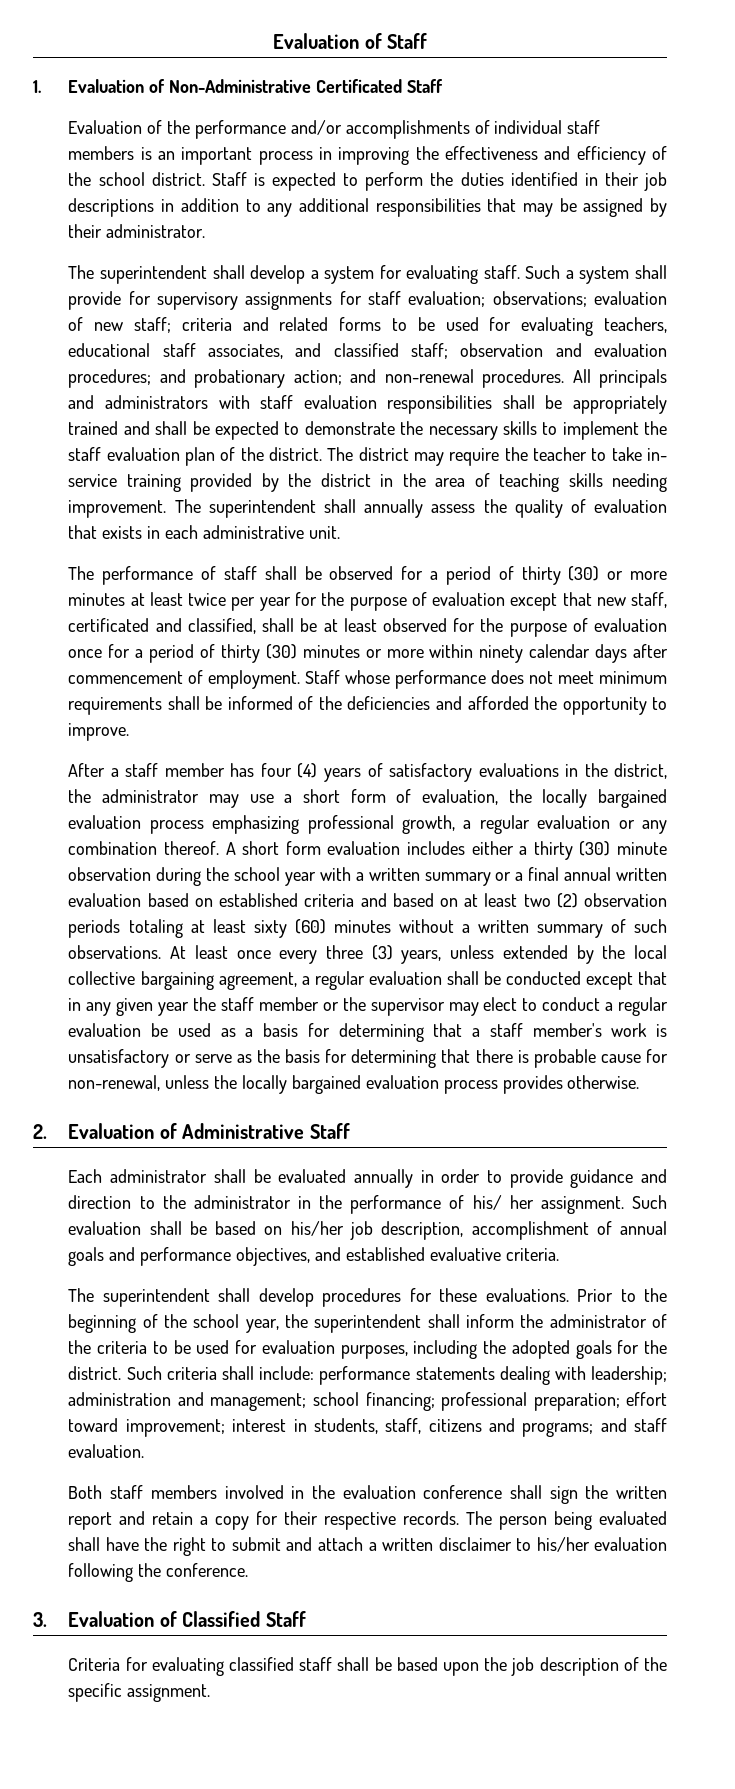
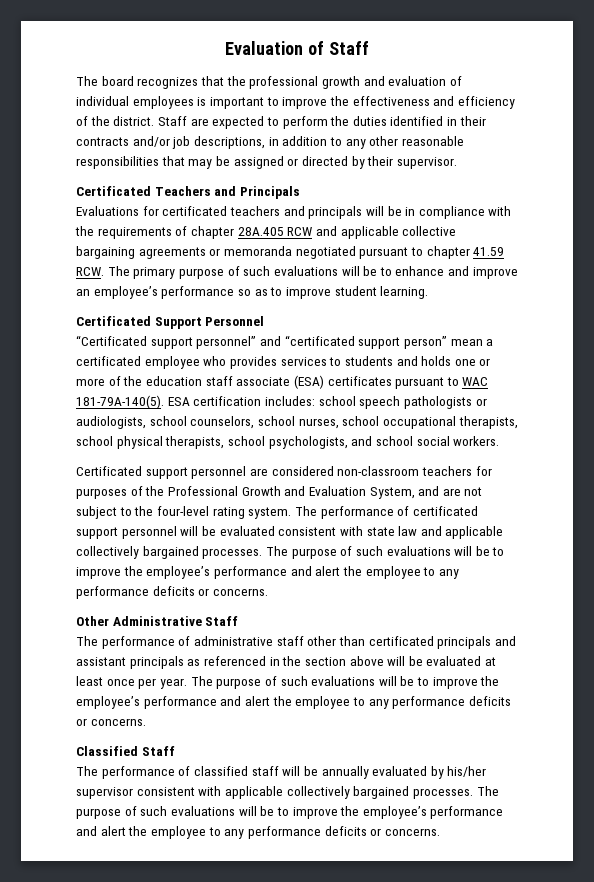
- 1. Evaluation of Non-Administrative Certificated Staff
- Evaluation of the performance and/or accomplishments of individual staff members is an important process in improving the effectiveness and efficiency of the school district.
+ The board recognizes that the professional growth and evaluation of individual employees is important to improve the effectiveness and efficiency of the district.
- Staff is expected to perform the duties identified in their job descriptions in addition to any additional responsibilities that may be assigned by their administrator.
- The superintendent shall develop a system for evaluating staff. Such a system shall provide for supervisory assignments for staff evaluation; observations; evaluation of new staff; criteria and related forms to be used for evaluating teachers, educational staff associates, and classified staff; observation and evaluation procedures; and probationary action; and non-renewal procedures. All principals and administrators with staff evaluation responsibilities shall be appropriately trained and shall be expected to demonstrate the necessary skills to implement the staff evaluation plan of the district. The district may require the teacher to take in- service training provided by the district in the area of teaching skills needing improvement. The superintendent shall annually assess the quality of evaluation that exists in each administrative unit.
- The performance of staff shall be observed for a period of thirty (30) or more minutes at least twice per year for the purpose of evaluation except that new staff, certificated and classified, shall be at least observed for the purpose of evaluation once for a period of thirty (30) minutes or more within ninety calendar days after commencement of employment. Staff whose performance does not meet minimum requirements shall be informed of the deficiencies and afforded the opportunity to improve.
- After a staff member has four (4) years of satisfactory evaluations in the district, the administrator may use a short form of evaluation, the locally bargained evaluation process emphasizing professional growth, a regular evaluation or any combination thereof. A short form evaluation includes either a thirty (30) minute observation during the school year with a written summary or a final annual written evaluation based on established criteria and based on at least two (2) observation periods totaling at least sixty (60) minutes without a written summary of such observations. At least once every three (3) years, unless extended by the local collective bargaining agreement, a regular evaluation shall be conducted except that in any given year the staff member or the supervisor may elect to conduct a regular evaluation be used as a basis for determining that a staff member's work is unsatisfactory or serve as the basis for determining that there is probable cause for non-renewal, unless the locally bargained evaluation process provides otherwise.
- 2. Evaluation of Administrative Staff
- Each administrator shall be evaluated annually in order to provide guidance and direction to the administrator in the performance of his/ her assignment. Such evaluation shall be based on his/her job description, accomplishment of annual goals and performance objectives, and established evaluative criteria.
- The superintendent shall develop procedures for these evaluations. Prior to the beginning of the school year, the superintendent shall inform the administrator of the criteria to be used for evaluation purposes, including the adopted goals for the district. Such criteria shall include: performance statements dealing with leadership; administration and management; school financing; professional preparation; effort toward improvement; interest in students, staff, citizens and programs; and staff evaluation.
- Both staff members involved in the evaluation conference shall sign the written report and retain a copy for their respective records. The person being evaluated shall have the right to submit and attach a written disclaimer to his/her evaluation following the conference.
- 3. Evaluation of Classified Staff
- Criteria for evaluating classified staff shall be based upon the job description of the specific assignment.
+ Staff are expected to perform the duties identified in their contracts and/or job descriptions, in addition to any other reasonable responsibilities that may be assigned or directed by their supervisor.
+ Certificated Teachers and Principals
+ Evaluations for certificated teachers and principals will be in compliance with the requirements of chapter 28A.405 RCW and applicable collective bargaining agreements or memoranda negotiated pursuant to chapter 41.59 RCW. The primary purpose of such evaluations will be to enhance and improve an employee’s performance so as to improve student learning.
+ Certificated Support Personnel
+ “Certificated support personnel” and “certificated support person” mean a certificated employee who provides services to students and holds one or more of the education staff associate (ESA) certificates pursuant to WAC 181-79A-140(5). ESA certification includes: school speech pathologists or audiologists, school counselors, school nurses, school occupational therapists, school physical therapists, school psychologists, and school social workers.
+ Certificated support personnel are considered non-classroom teachers for purposes of the Professional Growth and Evaluation System, and are not subject to the four-level rating system. The performance of certificated support personnel will be evaluated consistent with state law and applicable collectively bargained processes. The purpose of such evaluations will be to improve the employee’s performance and alert the employee to any performance deficits or concerns.
+ Other Administrative Staff
+ The performance of administrative staff other than certificated principals and assistant principals as referenced in the section above will be evaluated at least once per year. The purpose of such evaluations will be to improve the employee’s performance and alert the employee to any performance deficits or concerns.
+ Classified Staff
+ The performance of classified staff will be annually evaluated by his/her supervisor consistent with applicable collectively bargained processes. The purpose of such evaluations will be to improve the employee’s performance and alert the employee to any performance deficits or concerns.

